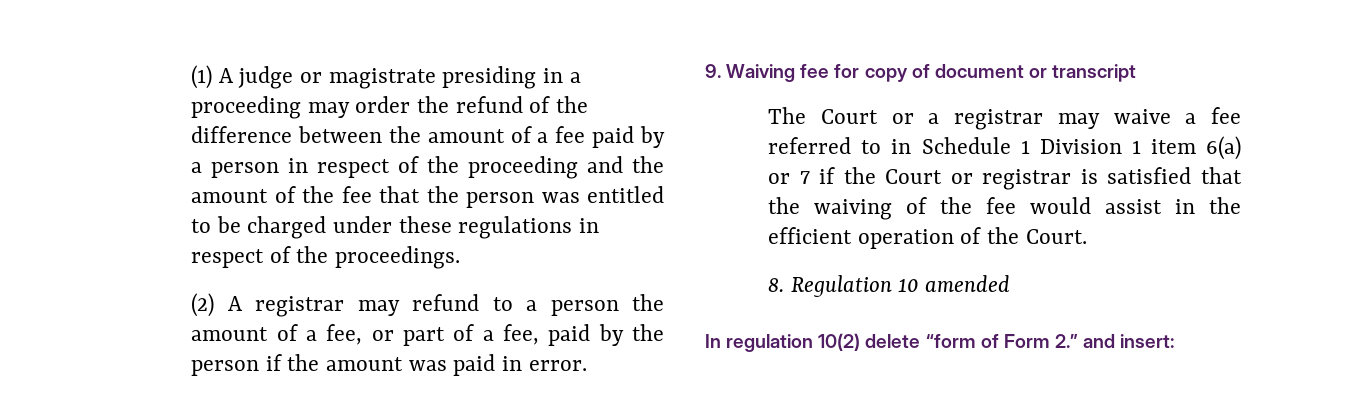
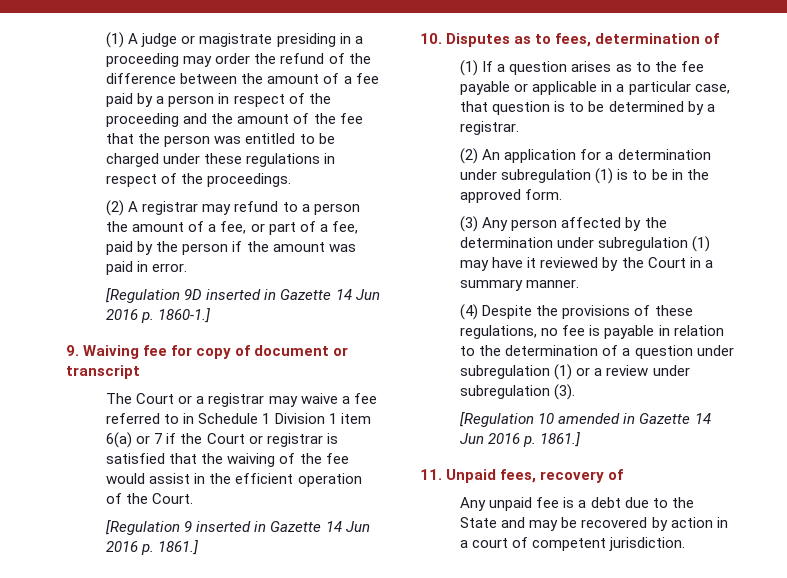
+ [Regulation 9D inserted in Gazette 14 Jun 2016 p. 1860-1.]
- 8. Regulation 10 amended
- In regulation 10(2) delete “form of Form 2.” and insert:
+ [Regulation 9 inserted in Gazette 14 Jun 2016 p. 1861.]
+ 10. Disputes as to fees, determination of
+ (1) If a question arises as to the fee payable or applicable in a particular case, that question is to be determined by a registrar.
+ (2) An application for a determination under subregulation (1) is to be in the approved form.
+ (3) Any person affected by the determination under subregulation (1) may have it reviewed by the Court in a summary manner.
+ (4) Despite the provisions of these regulations, no fee is payable in relation to the determination of a question under subregulation (1) or a review under subregulation (3).
+ [Regulation 10 amended in Gazette 14 Jun 2016 p. 1861.]
+ 11. Unpaid fees, recovery of
+ Any unpaid fee is a debt due to the State and may be recovered by action in a court of competent jurisdiction.

